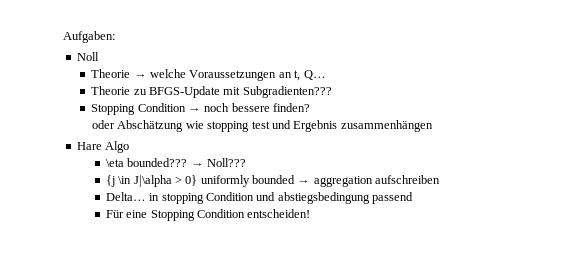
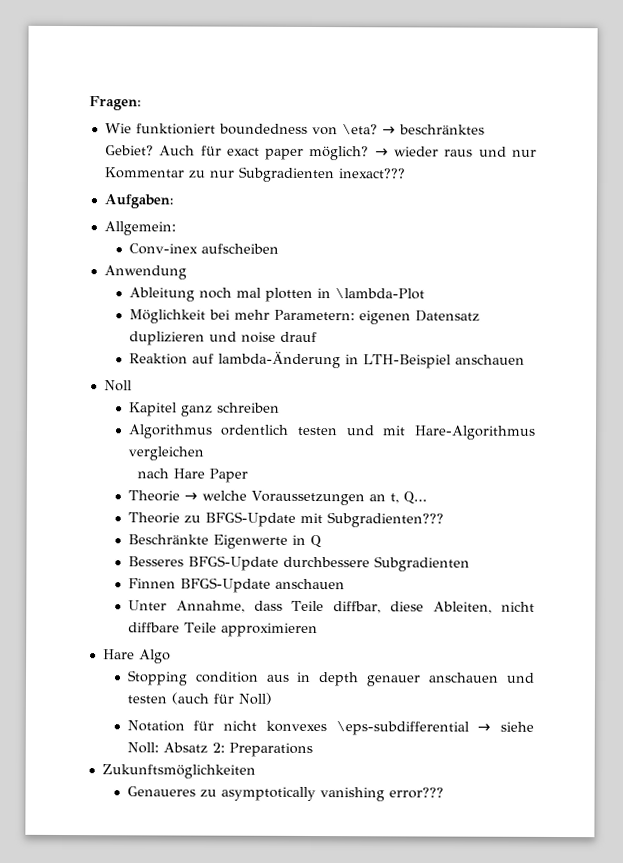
+ Fragen:
+ Wie funktioniert boundedness von \eta? → beschränktes Gebiet? Auch für exact paper möglich? → wieder raus und nur Kommentar zu nur Subgradienten inexact???
  Aufgaben:
+ Allgemein:
+ Conv-inex aufscheiben
+ Anwendung
+ Ableitung noch mal plotten in \lambda-Plot
+ Möglichkeit bei mehr Parametern: eigenen Datensatz duplizieren und noise drauf
+ Reaktion auf lambda-Änderung in LTH-Beispiel anschauen
  Noll
+ Kapitel ganz schreiben
+ Algorithmus ordentlich testen und mit Hare-Algorithmus vergleichen
+ nach Hare Paper
- Stopping Condition → noch bessere finden?
- oder Abschätzung wie stopping test und Ergebnis zusammenhängen
+ Beschränkte Eigenwerte in Q
+ Besseres BFGS-Update durchbessere Subgradienten
+ Finnen BFGS-Update anschauen
+ Unter Annahme, dass Teile diffbar, diese Ableiten, nicht diffbare Teile approximieren
  Hare Algo
- \eta bounded??? → Noll???
- {j \in J|\alpha > 0} uniformly bounded → aggregation aufschreiben
- Delta… in stopping Condition und abstiegsbedingung passend
- Für eine Stopping Condition entscheiden!
+ Stopping condition aus in depth genauer anschauen und testen (auch für Noll)
+ Notation für nicht konvexes \eps-subdifferential → siehe Noll: Absatz 2: Preparations
+ Zukunftsmöglichkeiten
+ Genaueres zu asymptotically vanishing error???

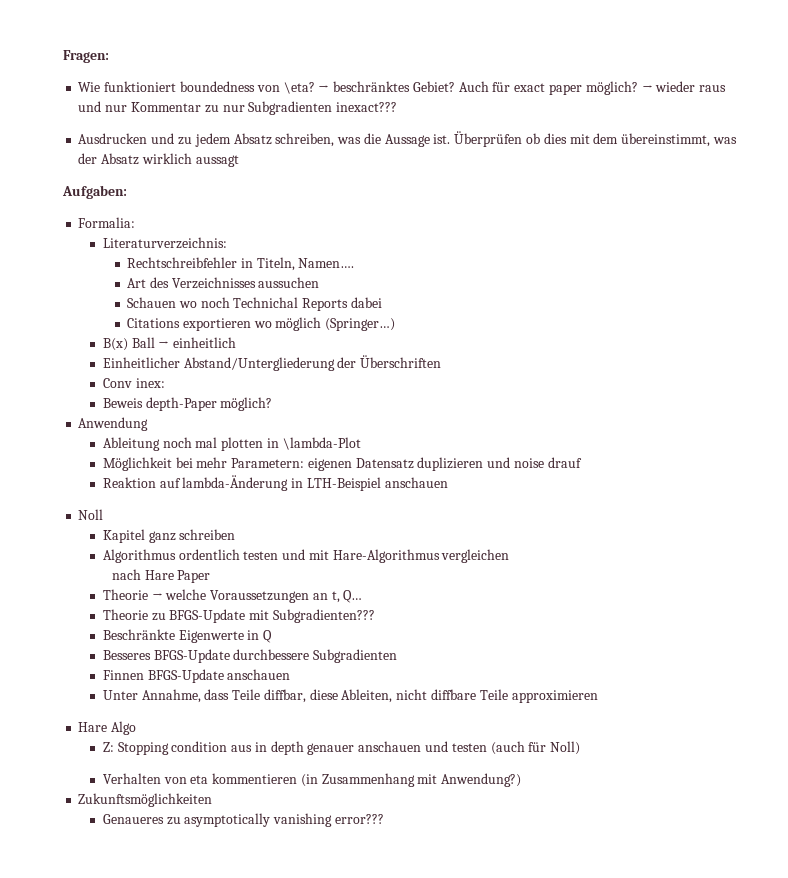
+ Ausdrucken und zu jedem Absatz schreiben, was die Aussage ist. Überprüfen ob dies mit dem übereinstimmt, was der Absatz wirklich aussagt
  Aufgaben:
- Allgemein:
- Conv-inex aufscheiben
+ Formalia:
+ Literaturverzeichnis:
+ Rechtschreibfehler in Titeln, Namen….
+ Art des Verzeichnisses aussuchen
+ Schauen wo noch Technichal Reports dabei
+ Citations exportieren wo möglich (Springer…)
+ B(x) Ball → einheitlich
+ Einheitlicher Abstand/Untergliederung der Überschriften
+ Conv inex:
+ Beweis depth-Paper möglich?
- Stopping condition aus in depth genauer anschauen und testen (auch für Noll)
+ Z: Stopping condition aus in depth genauer anschauen und testen (auch für Noll)
- Notation für nicht konvexes \eps-subdifferential → siehe Noll: Absatz 2: Preparations
+ Verhalten von eta kommentieren (in Zusammenhang mit Anwendung?)

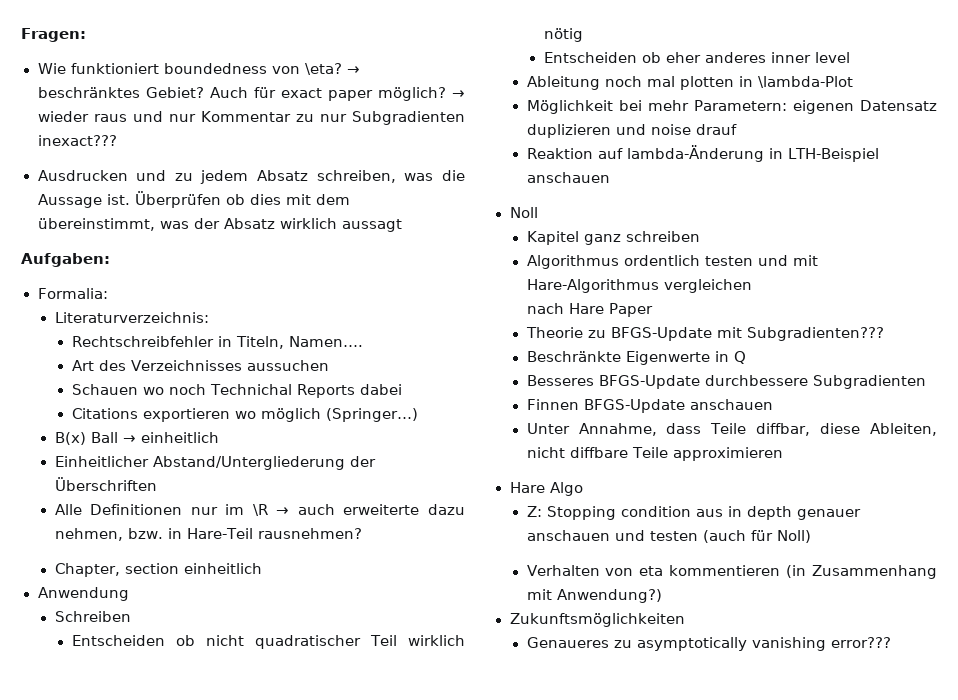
- Conv inex:
- Beweis depth-Paper möglich?
+ Alle Definitionen nur im \R → auch erweiterte dazu nehmen, bzw. in Hare-Teil rausnehmen?
+ Chapter, section einheitlich
  Anwendung
+ Schreiben
+ Entscheiden ob nicht quadratischer Teil wirklich nötig
+ Entscheiden ob eher anderes inner level
- Theorie → welche Voraussetzungen an t, Q…

